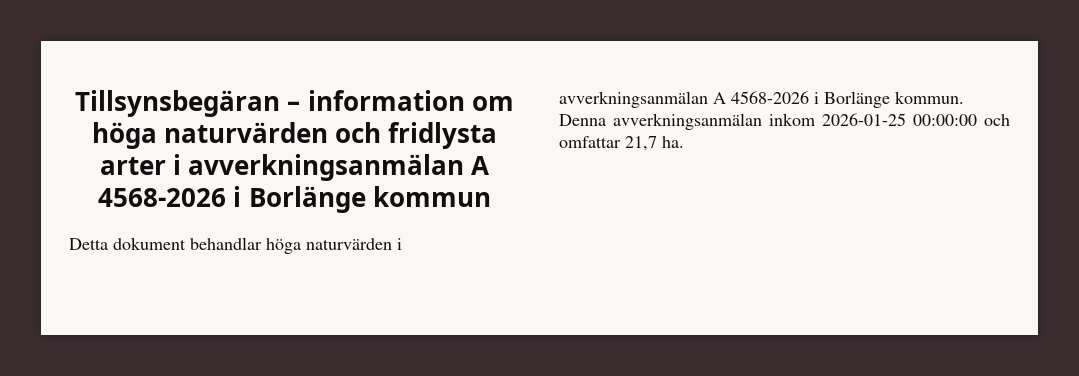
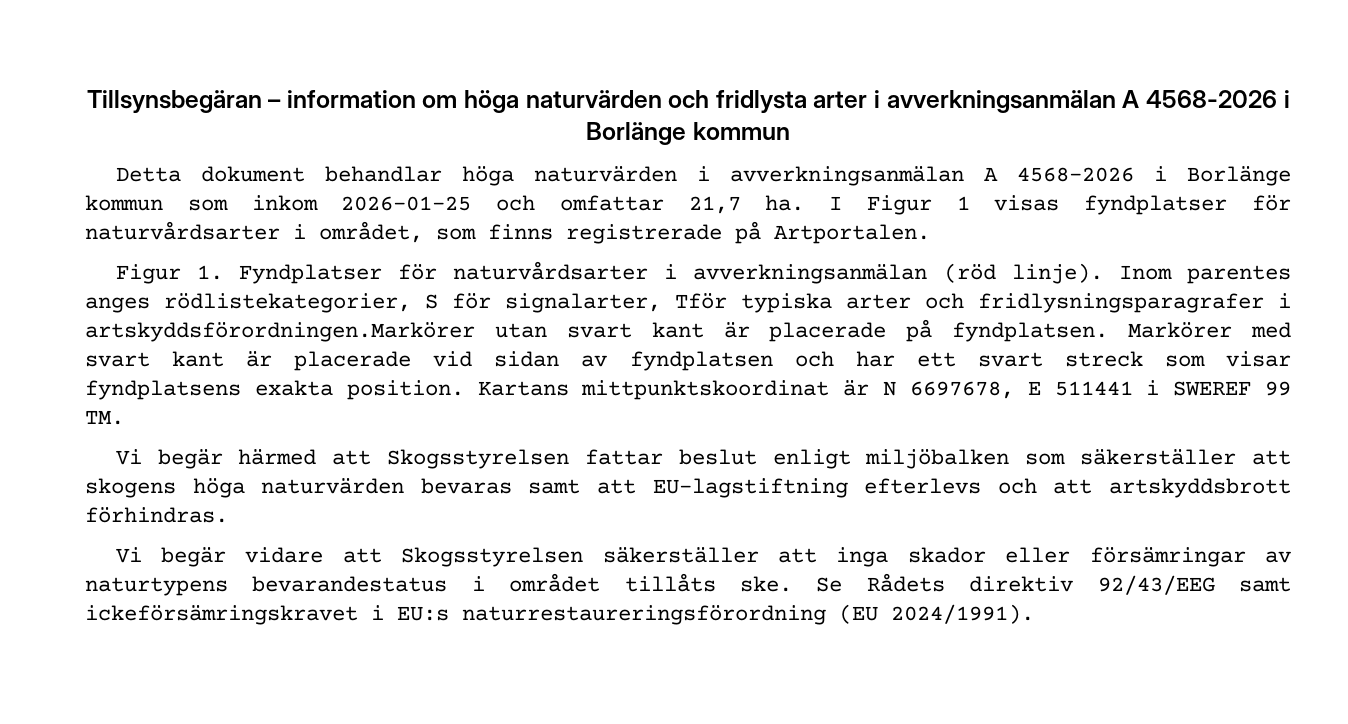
- Detta dokument behandlar höga naturvärden i avverkningsanmälan A 4568-2026 i Borlänge kommun. Denna avverkningsanmälan inkom 2026-01-25 00:00:00 och omfattar 21,7 ha.
+ Detta dokument behandlar höga naturvärden i avverkningsanmälan A 4568-2026 i Borlänge kommun som inkom 2026-01-25 och omfattar 21,7 ha.
+ I Figur 1 visas fyndplatser för naturvårdsarter i området, som finns registrerade på Artportalen.
+ Figur 1. Fyndplatser för naturvårdsarter i avverkningsanmälan (röd linje). Inom parentes anges rödlistekategorier, S för signalarter, Tför typiska arter och fridlysningsparagrafer i artskyddsförordningen.Markörer utan svart kant är placerade på fyndplatsen. Markörer med svart kant är placerade vid sidan av fyndplatsen och har ett svart streck som visar fyndplatsens exakta position. Kartans mittpunktskoordinat är N 6697678, E 511441 i SWEREF 99 TM.
+ Vi begär härmed att Skogsstyrelsen fattar beslut enligt miljöbalken som säkerställer att skogens höga naturvärden bevaras samt att EU-lagstiftning efterlevs och att artskyddsbrott förhindras.
+ Vi begär vidare att Skogsstyrelsen säkerställer att inga skador eller försämringar av naturtypens bevarandestatus i området tillåts ske. Se Rådets direktiv 92/43/EEG samt ickeförsämringskravet i EU:s naturrestaureringsförordning (EU 2024/1991).

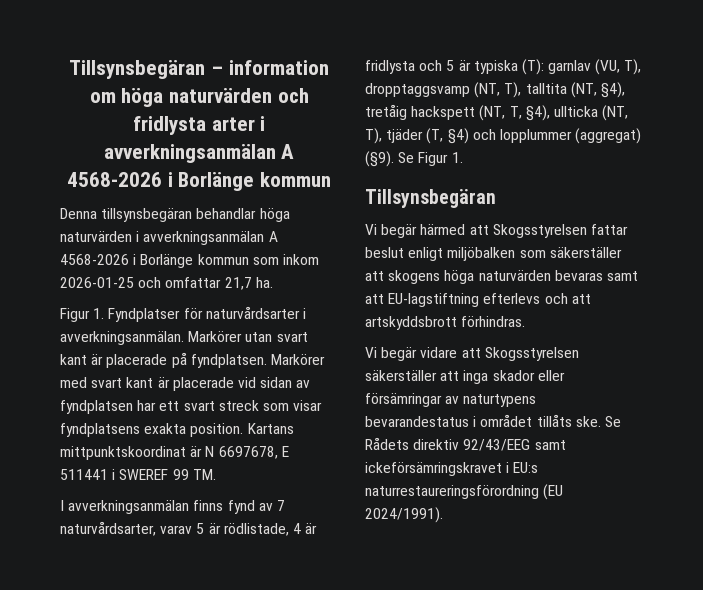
- Detta dokument behandlar höga naturvärden i avverkningsanmälan A 4568-2026 i Borlänge kommun som inkom 2026-01-25 och omfattar 21,7 ha. I Figur 1 visas fyndplatser för naturvårdsarter i området, som finns registrerade på Artportalen.
+ Denna tillsynsbegäran behandlar höga naturvärden i avverkningsanmälan A 4568-2026 i Borlänge kommun som inkom 2026-01-25 och omfattar 21,7 ha.
- Figur 1. Fyndplatser för naturvårdsarter i avverkningsanmälan (röd linje). Inom parentes anges rödlistekategorier, S för signalarter, Tför typiska arter och fridlysningsparagrafer i artskyddsförordningen.Markörer utan svart kant är placerade på fyndplatsen.
+ Figur 1. Fyndplatser för naturvårdsarter i avverkningsanmälan. Markörer utan svart kant är placerade på fyndplatsen.
- Markörer med svart kant är placerade vid sidan av fyndplatsen och har ett svart streck som visar fyndplatsens exakta position.
+ Markörer med svart kant är placerade vid sidan av fyndplatsen har ett svart streck som visar fyndplatsens exakta position.
+ I avverkningsanmälan finns fynd av 7 naturvårdsarter, varav 5 är rödlistade, 4 är fridlysta och 5 är typiska (T): garnlav (VU, T), dropptaggsvamp (NT, T), talltita (NT, §4), tretåig hackspett (NT, T, §4), ullticka (NT, T), tjäder (T, §4) och lopplummer (aggregat) (§9). Se Figur 1.
+ Tillsynsbegäran

